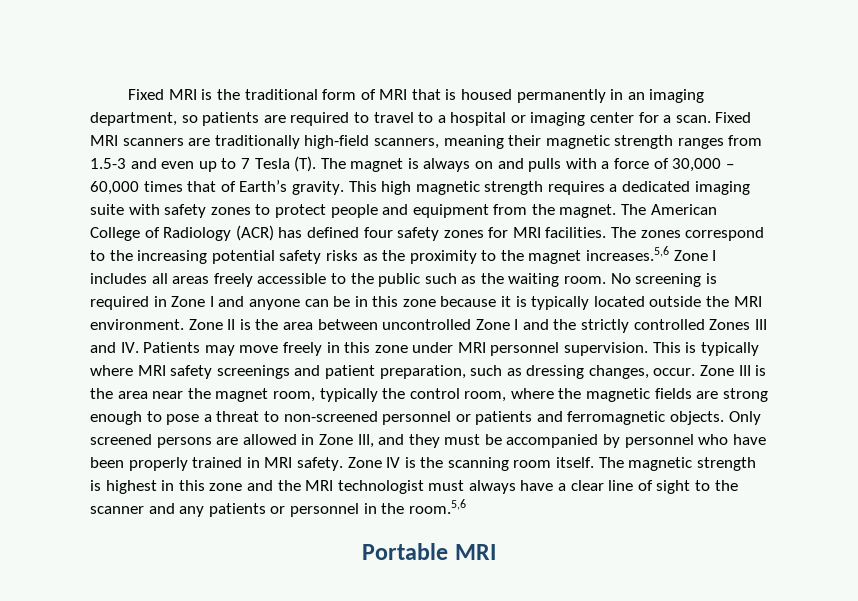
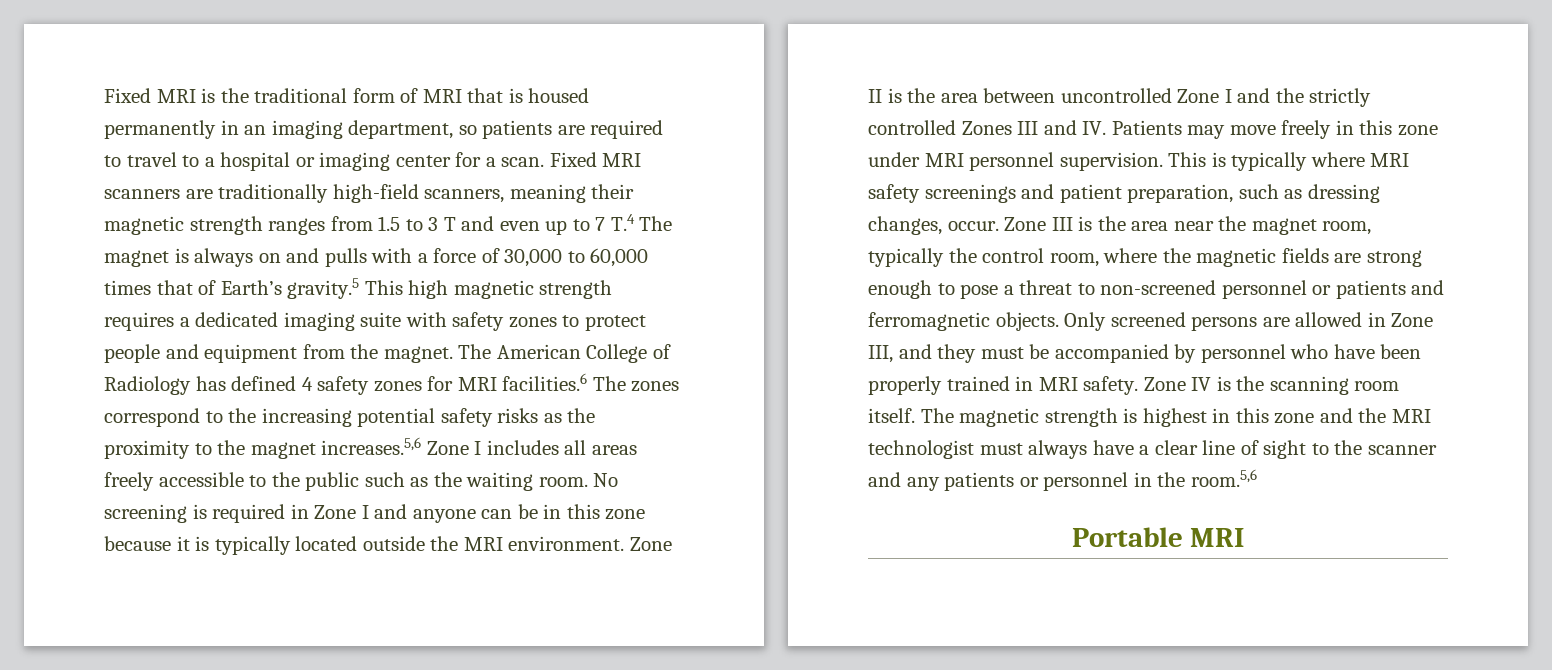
- Fixed MRI scanners are traditionally high-field scanners, meaning their magnetic strength ranges from 1.5-3 and even up to 7 Tesla (T). The magnet is always on and pulls with a force of 30,000 – 60,000 times that of Earth’s gravity. This high magnetic strength requires a dedicated imaging suite with safety zones to protect people and equipment from the magnet.
+ Fixed MRI scanners are traditionally high-field scanners, meaning their magnetic strength ranges from 1.5 to 3 T and even up to 7 T.4 The magnet is always on and pulls with a force of 30,000 to 60,000 times that of Earth’s gravity.5 This high magnetic strength requires a dedicated imaging suite with safety zones to protect people and equipment from the magnet.
- The American College of Radiology (ACR) has defined four safety zones for MRI facilities. The zones correspond to the increasing potential safety risks as the proximity to the magnet increases.5,6 Zone I includes all areas freely accessible to the public such as the waiting room.
+ The American College of Radiology has defined 4 safety zones for MRI facilities.6 The zones correspond to the increasing potential safety risks as the proximity to the magnet increases.5,6 Zone I includes all areas freely accessible to the public such as the waiting room.

